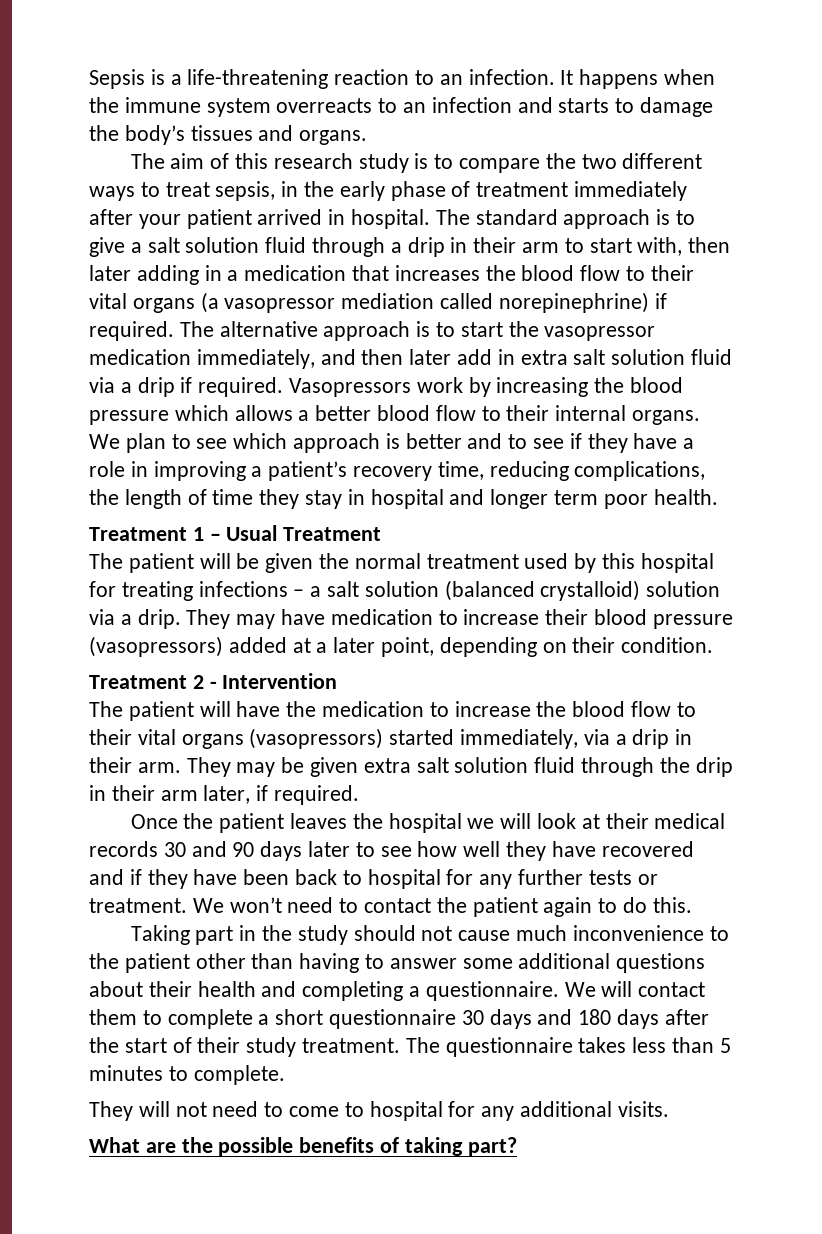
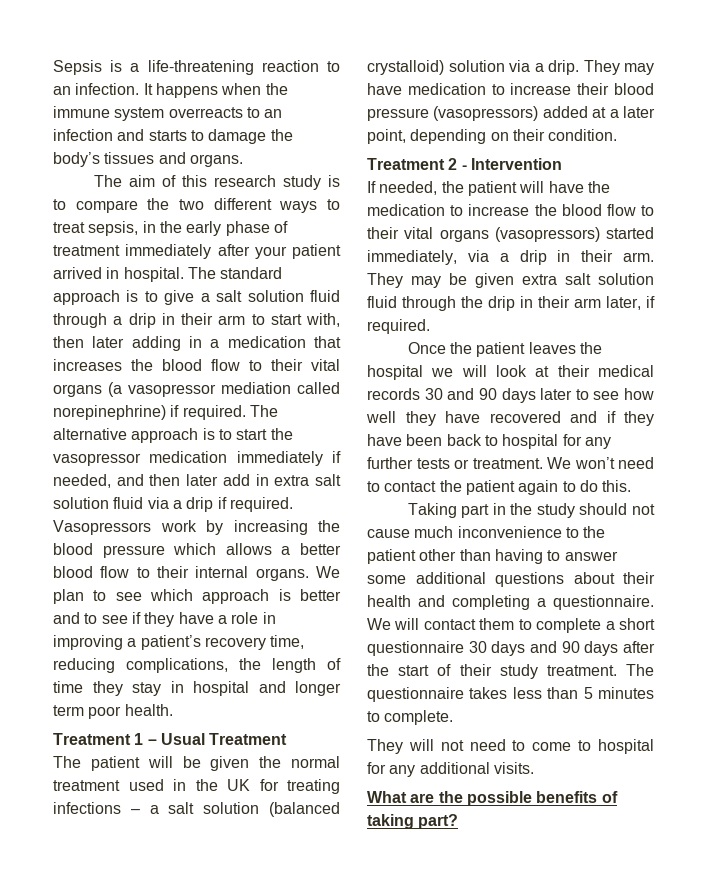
- The alternative approach is to start the vasopressor medication immediately, and then later add in extra salt solution fluid via a drip if required.
+ The alternative approach is to start the vasopressor medication immediately if needed, and then later add in extra salt solution fluid via a drip if required.
- The patient will be given the normal treatment used by this hospital for treating infections – a salt solution (balanced crystalloid) solution via a drip.
+ The patient will be given the normal treatment used in the UK for treating infections – a salt solution (balanced crystalloid) solution via a drip.
- The patient will have the medication to increase the blood flow to their vital organs (vasopressors) started immediately, via a drip in their arm.
+ If needed, the patient will have the medication to increase the blood flow to their vital organs (vasopressors) started immediately, via a drip in their arm.
- We will contact them to complete a short questionnaire 30 days and 180 days after the start of their study treatment.
+ We will contact them to complete a short questionnaire 30 days and 90 days after the start of their study treatment.

